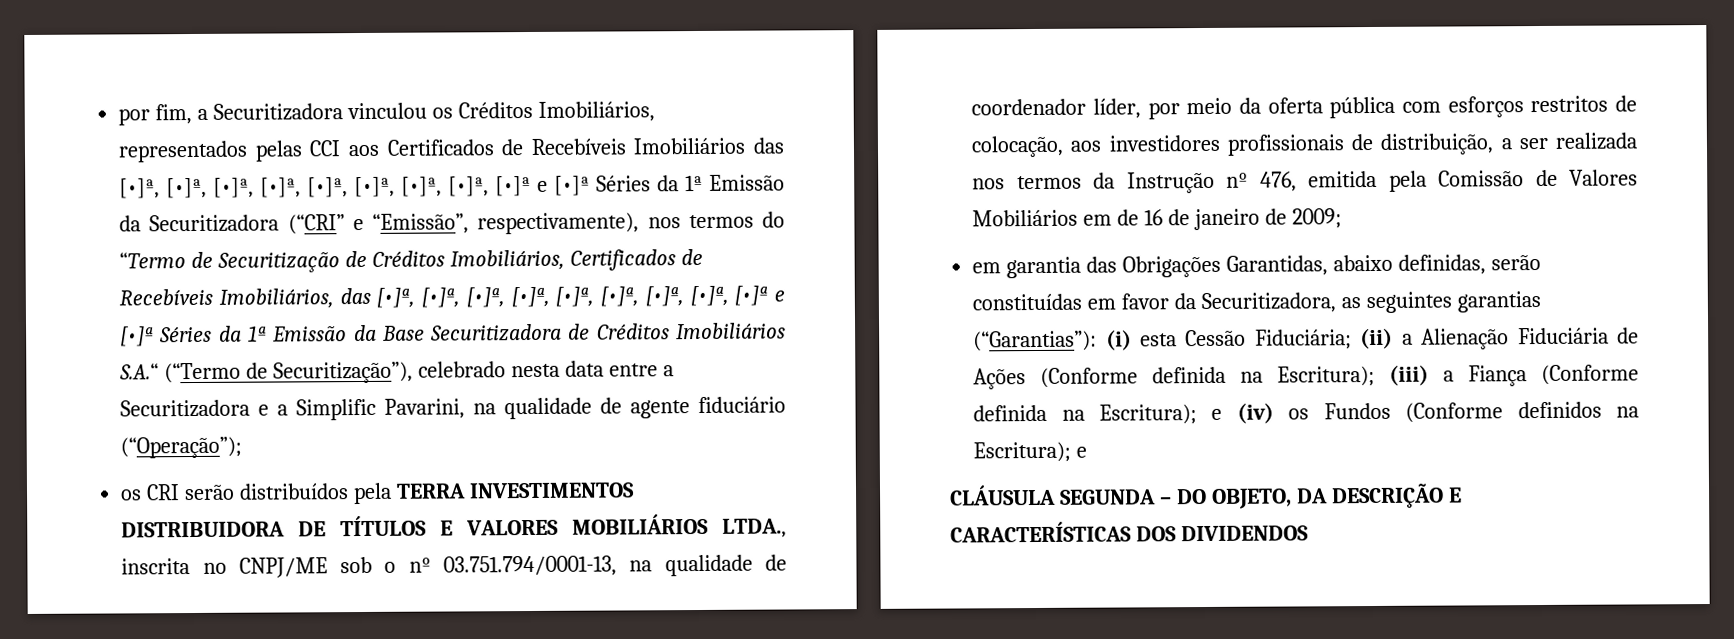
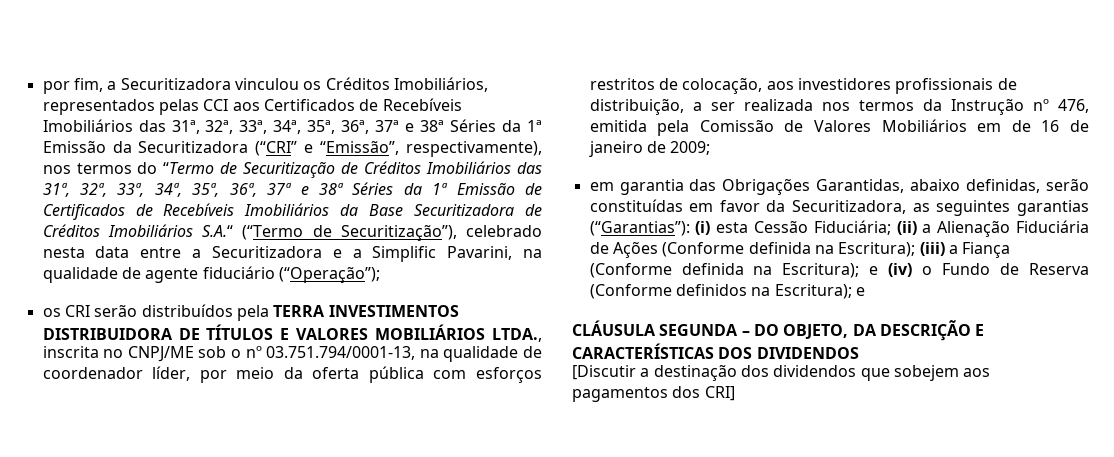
- por fim, a Securitizadora vinculou os Créditos Imobiliários, representados pelas CCI aos Certificados de Recebíveis Imobiliários das [•]ª, [•]ª, [•]ª, [•]ª, [•]ª, [•]ª, [•]ª, [•]ª, [•]ª e [•]ª Séries da 1ª Emissão da Securitizadora (“CRI” e “Emissão”, respectivamente), nos termos do “Termo de Securitização de Créditos Imobiliários, Certificados de Recebíveis Imobiliários, das [•]ª, [•]ª, [•]ª, [•]ª, [•]ª, [•]ª, [•]ª, [•]ª, [•]ª e [•]ª Séries da 1ª Emissão da Base Securitizadora de Créditos Imobiliários S.A.“ (“Termo de Securitização”), celebrado nesta data entre a Securitizadora e a Simplific Pavarini, na qualidade de agente fiduciário (“Operação”);
+ por fim, a Securitizadora vinculou os Créditos Imobiliários, representados pelas CCI aos Certificados de Recebíveis Imobiliários das 31ª, 32ª, 33ª, 34ª, 35ª, 36ª, 37ª e 38ª Séries da 1ª Emissão da Securitizadora (“CRI” e “Emissão”, respectivamente), nos termos do “Termo de Securitização de Créditos Imobiliários das 31ª, 32ª, 33ª, 34ª, 35ª, 36ª, 37ª e 38ª Séries da 1ª Emissão de Certificados de Recebíveis Imobiliários da Base Securitizadora de Créditos Imobiliários S.A.“ (“Termo de Securitização”), celebrado nesta data entre a Securitizadora e a Simplific Pavarini, na qualidade de agente fiduciário (“Operação”);
- em garantia das Obrigações Garantidas, abaixo definidas, serão constituídas em favor da Securitizadora, as seguintes garantias (“Garantias”): (i) esta Cessão Fiduciária; (ii) a Alienação Fiduciária de Ações (Conforme definida na Escritura); (iii) a Fiança (Conforme definida na Escritura); e (iv) os Fundos (Conforme definidos na Escritura); e
+ em garantia das Obrigações Garantidas, abaixo definidas, serão constituídas em favor da Securitizadora, as seguintes garantias (“Garantias”): (i) esta Cessão Fiduciária; (ii) a Alienação Fiduciária de Ações (Conforme definida na Escritura); (iii) a Fiança (Conforme definida na Escritura); e (iv) o Fundo de Reserva (Conforme definidos na Escritura); e
+ [Discutir a destinação dos dividendos que sobejem aos pagamentos dos CRI]

